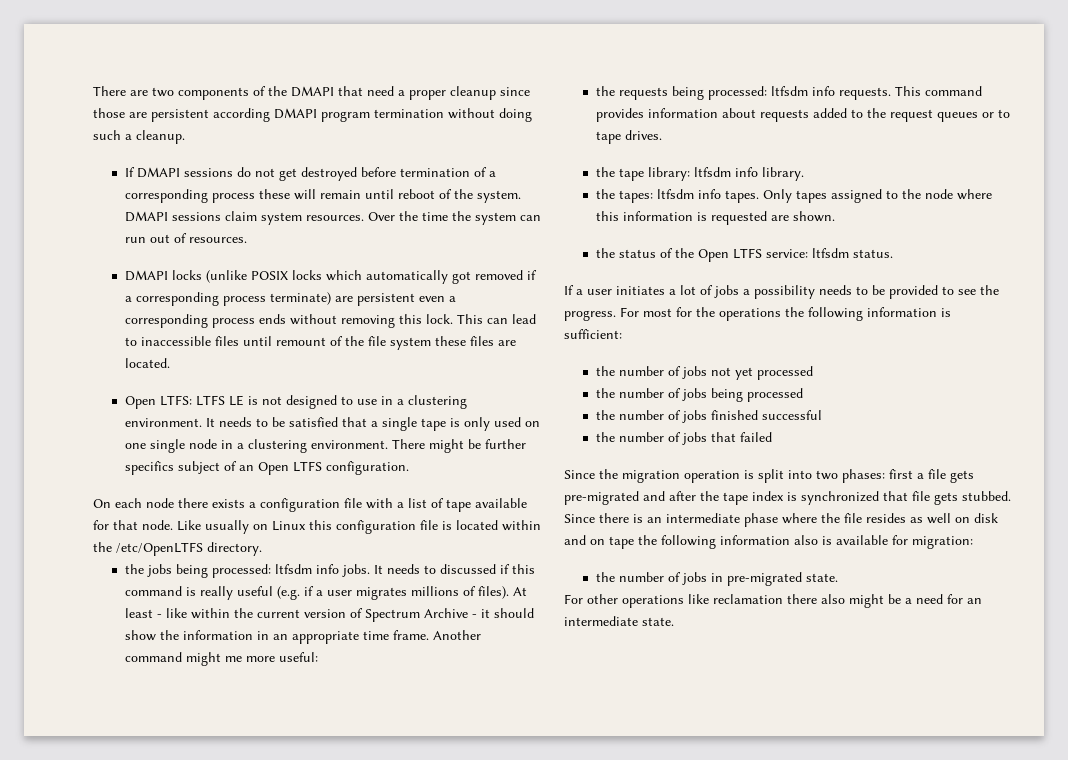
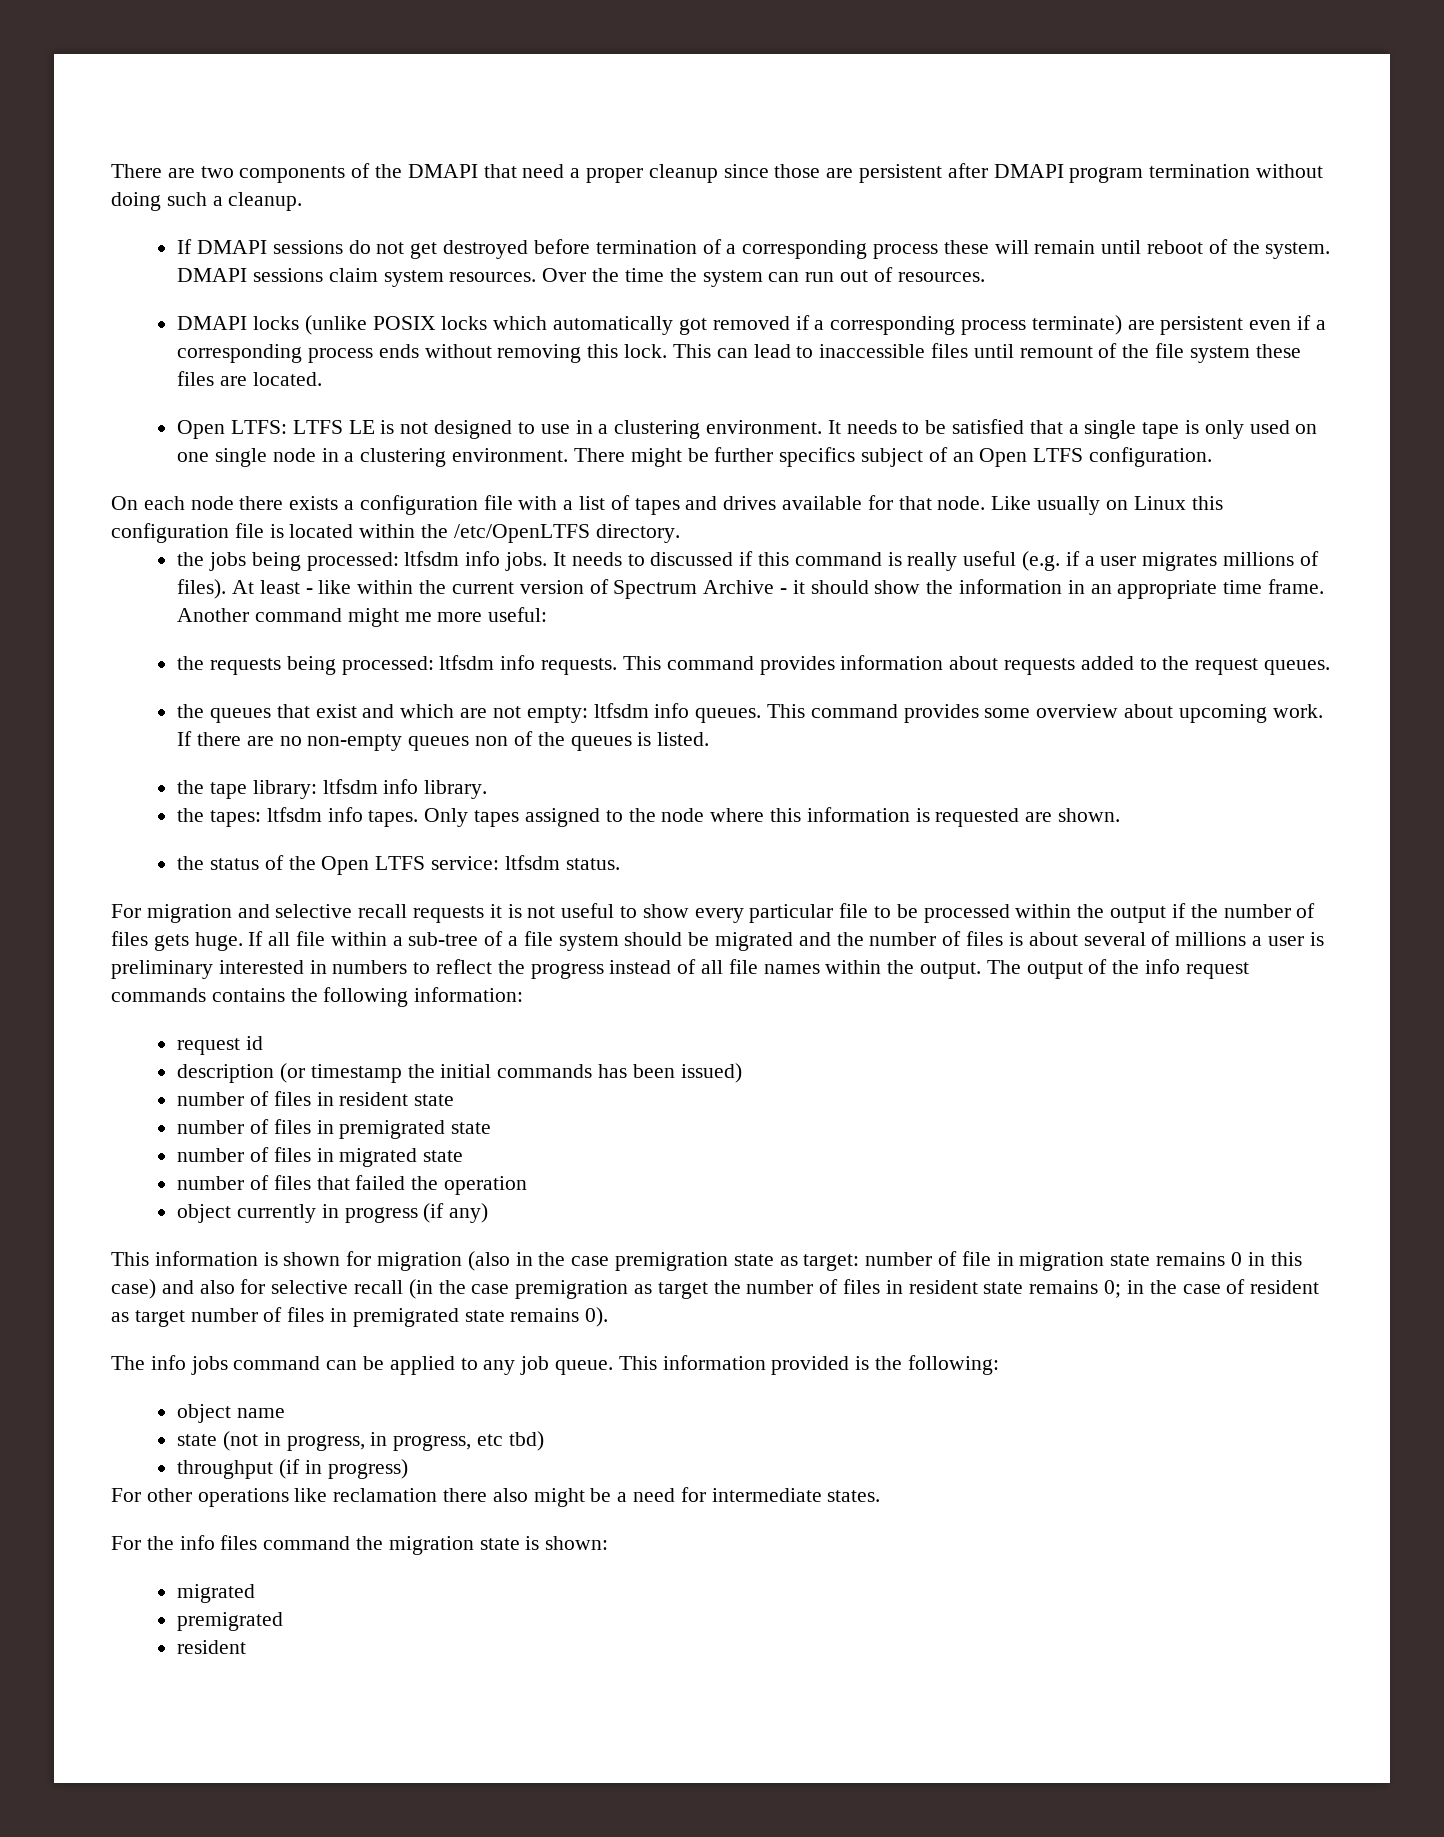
- There are two components of the DMAPI that need a proper cleanup since those are persistent according DMAPI program termination without doing such a cleanup.
+ There are two components of the DMAPI that need a proper cleanup since those are persistent after DMAPI program termination without doing such a cleanup.
- DMAPI locks (unlike POSIX locks which automatically got removed if a corresponding process terminate) are persistent even a corresponding process ends without removing this lock.
+ DMAPI locks (unlike POSIX locks which automatically got removed if a corresponding process terminate) are persistent even if a corresponding process ends without removing this lock.
- On each node there exists a configuration file with a list of tape available for that node.
+ On each node there exists a configuration file with a list of tapes and drives available for that node.
- This command provides information about requests added to the request queues or to tape drives.
+ This command provides information about requests added to the request queues.
+ the queues that exist and which are not empty: ltfsdm info queues. This command provides some overview about upcoming work. If there are no non-empty queues non of the queues is listed.
- If a user initiates a lot of jobs a possibility needs to be provided to see the progress. For most for the operations the following information is sufficient:
- the number of jobs not yet processed
- the number of jobs being processed
- the number of jobs finished successful
- the number of jobs that failed
- Since the migration operation is split into two phases: first a file gets pre-migrated and after the tape index is synchronized that file gets stubbed. Since there is an intermediate phase where the file resides as well on disk and on tape the following information also is available for migration:
- the number of jobs in pre-migrated state.
+ For migration and selective recall requests it is not useful to show every particular file to be processed within the output if the number of files gets huge. If all file within a sub-tree of a file system should be migrated and the number of files is about several of millions a user is preliminary interested in numbers to reflect the progress instead of all file names within the output. The output of the info request commands contains the following information:
+ request id
+ description (or timestamp the initial commands has been issued)
+ number of files in resident state
+ number of files in premigrated state
+ number of files in migrated state
+ number of files that failed the operation
+ object currently in progress (if any)
+ This information is shown for migration (also in the case premigration state as target: number of file in migration state remains 0 in this case) and also for selective recall (in the case premigration as target the number of files in resident state remains 0; in the case of resident as target number of files in premigrated state remains 0).
+ The info jobs command can be applied to any job queue. This information provided is the following:
+ object name
+ state (not in progress, in progress, etc tbd)
+ throughput (if in progress)
- For other operations like reclamation there also might be a need for an intermediate state.
+ For other operations like reclamation there also might be a need for intermediate states.
+ For the info files command the migration state is shown:
+ migrated
+ premigrated
+ resident

